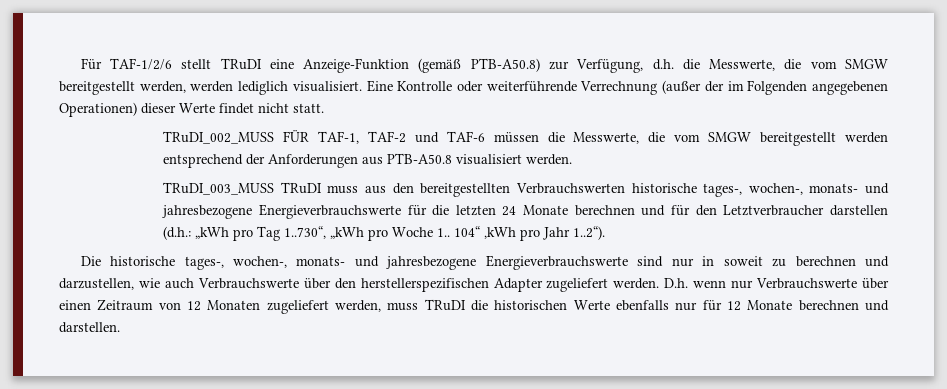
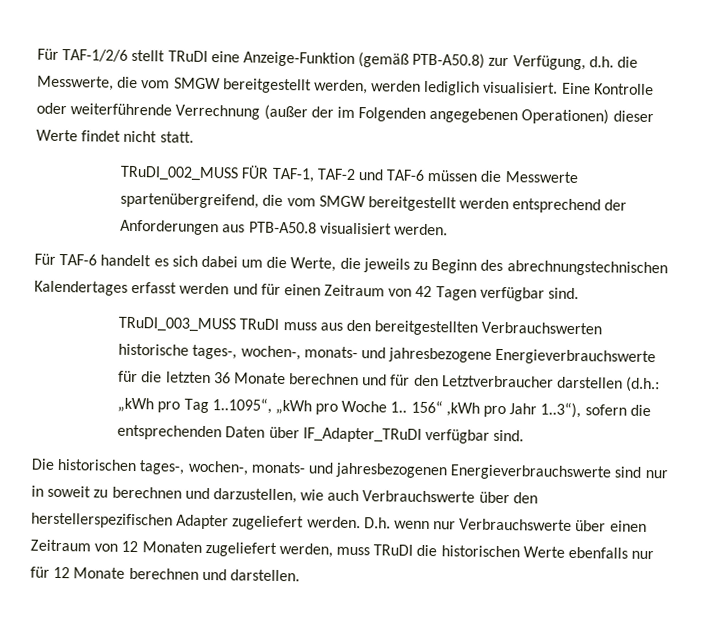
- TRuDI_002_MUSS FÜR TAF-1, TAF-2 und TAF-6 müssen die Messwerte, die vom SMGW bereitgestellt werden entsprechend der Anforderungen aus PTB-A50.8 visualisiert werden.
+ TRuDI_002_MUSS FÜR TAF-1, TAF-2 und TAF-6 müssen die Messwerte spartenübergreifend, die vom SMGW bereitgestellt werden entsprechend der Anforderungen aus PTB-A50.8 visualisiert werden.
+ Für TAF-6 handelt es sich dabei um die Werte, die jeweils zu Beginn des abrechnungstechnischen Kalendertages erfasst werden und für einen Zeitraum von 42 Tagen verfügbar sind.
- TRuDI_003_MUSS TRuDI muss aus den bereitgestellten Verbrauchswerten historische tages-, wochen-, monats- und jahresbezogene Energieverbrauchswerte für die letzten 24 Monate berechnen und für den Letztverbraucher darstellen (d.h.: „kWh pro Tag 1..730“, „kWh pro Woche 1..
+ TRuDI_003_MUSS TRuDI muss aus den bereitgestellten Verbrauchswerten historische tages-, wochen-, monats- und jahresbezogene Energieverbrauchswerte für die letzten 36 Monate berechnen und für den Letztverbraucher darstellen (d.h.: „kWh pro Tag 1..1095“, „kWh pro Woche 1..
- 104“ ,kWh pro Jahr 1..2“).
+ 156“ ,kWh pro Jahr 1..3“), sofern die entsprechenden Daten über IF_Adapter_TRuDI verfügbar sind.
- Die historische tages-, wochen-, monats- und jahresbezogene Energieverbrauchswerte sind nur in soweit zu berechnen und darzustellen, wie auch Verbrauchswerte über den herstellerspezifischen Adapter zugeliefert werden.
+ Die historischen tages-, wochen-, monats- und jahresbezogenen Energieverbrauchswerte sind nur in soweit zu berechnen und darzustellen, wie auch Verbrauchswerte über den herstellerspezifischen Adapter zugeliefert werden.

